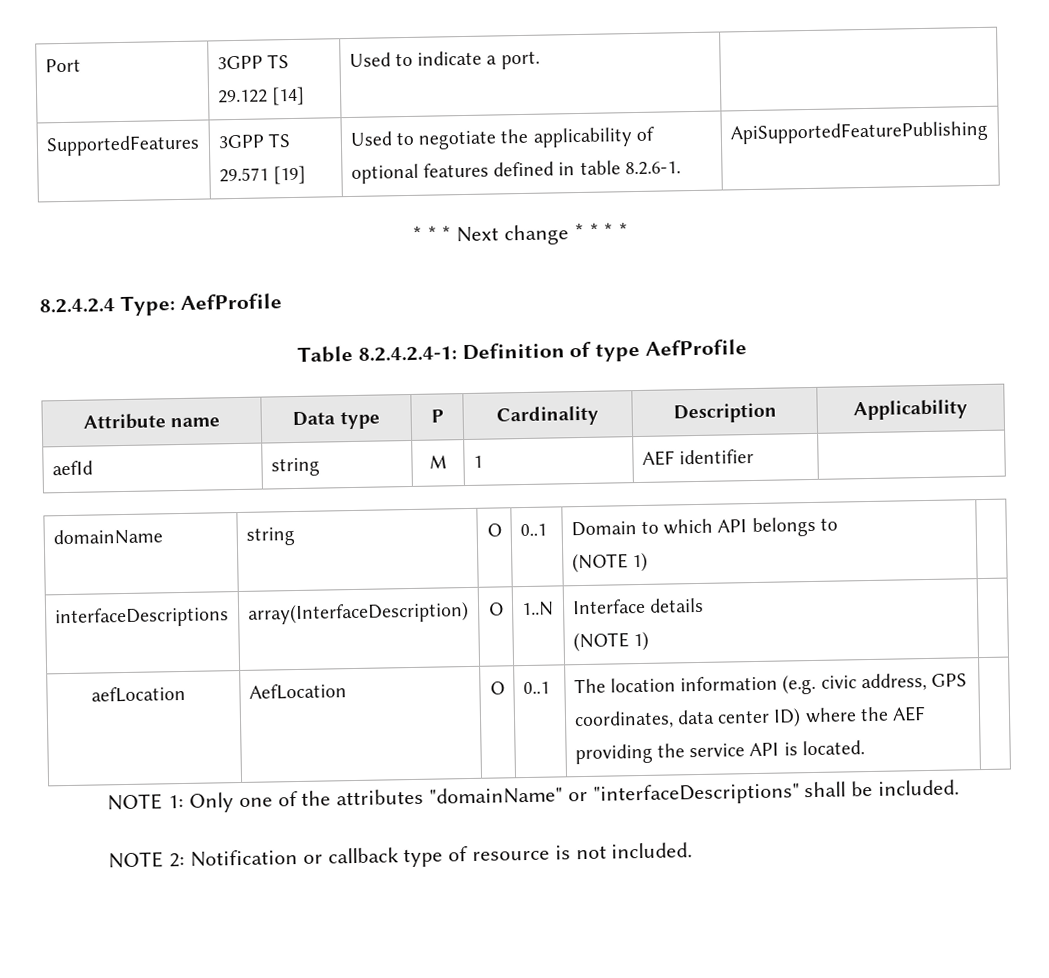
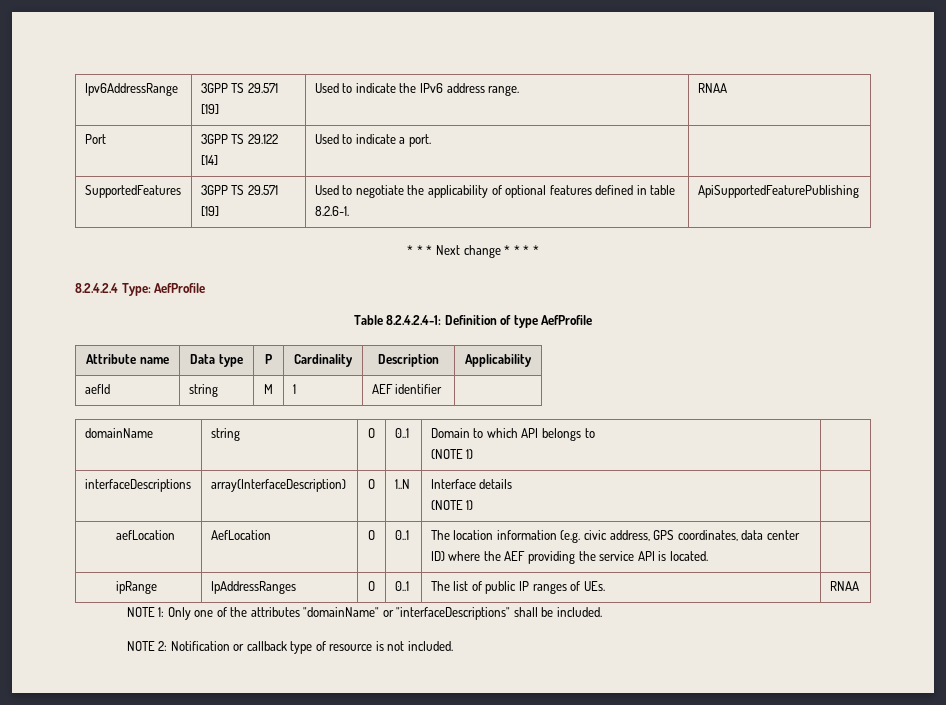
+ Ipv6AddressRange | 3GPP TS 29.571 [19] | Used to indicate the IPv6 address range. | RNAA
+ ipRange | IpAddressRanges | O | 0..1 | The list of public IP ranges of UEs. | RNAA

